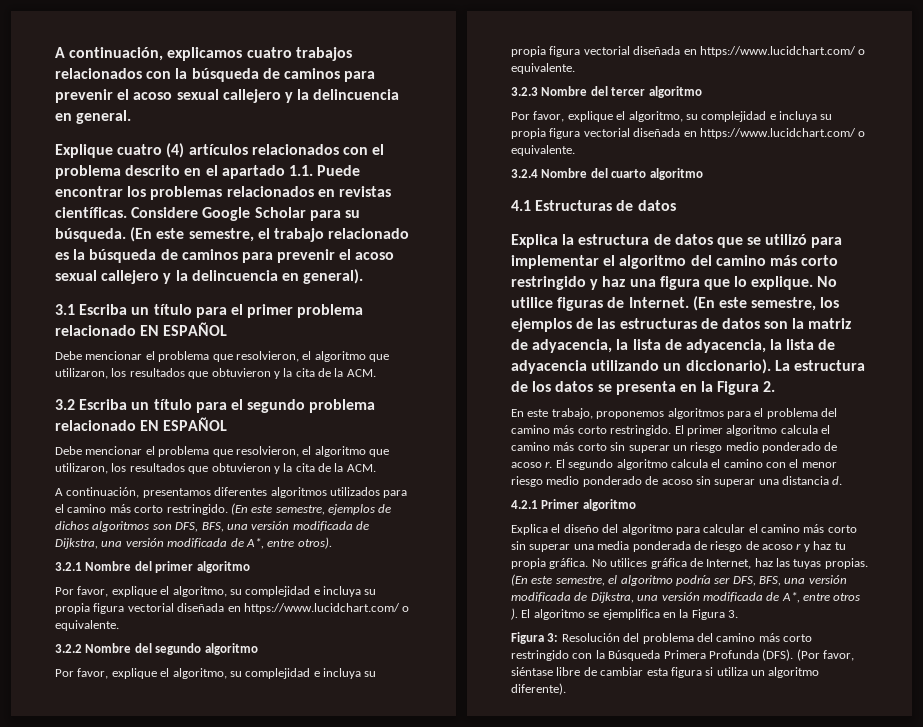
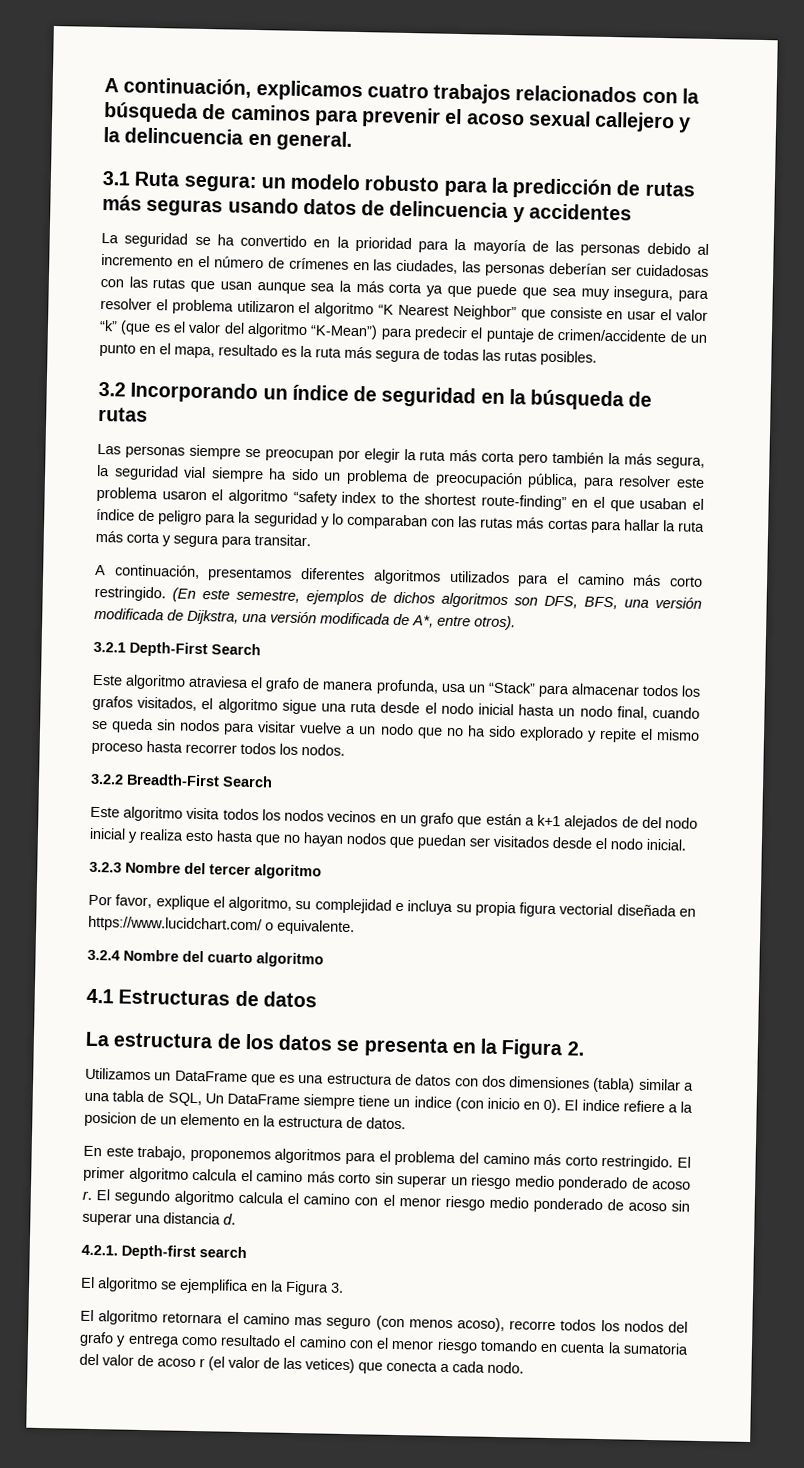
- Explique cuatro (4) artículos relacionados con el problema descrito en el apartado 1.1. Puede encontrar los problemas relacionados en revistas científicas. Considere Google Scholar para su búsqueda. (En este semestre, el trabajo relacionado es la búsqueda de caminos para prevenir el acoso sexual callejero y la delincuencia en general).
- 3.1 Escriba un título para el primer problema relacionado EN ESPAÑOL
- Debe mencionar el problema que resolvieron, el algoritmo que utilizaron, los resultados que obtuvieron y la cita de la ACM.
- 3.2 Escriba un título para el segundo problema relacionado EN ESPAÑOL
- Debe mencionar el problema que resolvieron, el algoritmo que utilizaron, los resultados que obtuvieron y la cita de la ACM.
+ 3.1 Ruta segura: un modelo robusto para la predicción de rutas más seguras usando datos de delincuencia y accidentes
+ La seguridad se ha convertido en la prioridad para la mayoría de las personas debido al incremento en el número de crímenes en las ciudades, las personas deberían ser cuidadosas con las rutas que usan aunque sea la más corta ya que puede que sea muy insegura, para resolver el problema utilizaron el algoritmo “K Nearest Neighbor” que consiste en usar el valor “k” (que es el valor del algoritmo “K-Mean”) para predecir el puntaje de crimen/accidente de un punto en el mapa, resultado es la ruta más segura de todas las rutas posibles.
+ 3.2 Incorporando un índice de seguridad en la búsqueda de rutas
+ Las personas siempre se preocupan por elegir la ruta más corta pero también la más segura, la seguridad vial siempre ha sido un problema de preocupación pública, para resolver este problema usaron el algoritmo “safety index to the shortest route-finding” en el que usaban el índice de peligro para la seguridad y lo comparaban con las rutas más cortas para hallar la ruta más corta y segura para transitar.
- 3.2.1 Nombre del primer algoritmo
- Por favor, explique el algoritmo, su complejidad e incluya su propia figura vectorial diseñada en https://www.lucidchart.com/ o equivalente.
- 3.2.2 Nombre del segundo algoritmo
- Por favor, explique el algoritmo, su complejidad e incluya su propia figura vectorial diseñada en https://www.lucidchart.com/ o equivalente.
+ 3.2.1 Depth-First Search
+ Este algoritmo atraviesa el grafo de manera profunda, usa un “Stack” para almacenar todos los grafos visitados, el algoritmo sigue una ruta desde el nodo inicial hasta un nodo final, cuando se queda sin nodos para visitar vuelve a un nodo que no ha sido explorado y repite el mismo proceso hasta recorrer todos los nodos.
+ 3.2.2 Breadth-First Search
+ Este algoritmo visita todos los nodos vecinos en un grafo que están a k+1 alejados de del nodo inicial y realiza esto hasta que no hayan nodos que puedan ser visitados desde el nodo inicial.
- Explica la estructura de datos que se utilizó para implementar el algoritmo del camino más corto restringido y haz una figura que lo explique. No utilice figuras de Internet. (En este semestre, los ejemplos de las estructuras de datos son la matriz de adyacencia, la lista de adyacencia, la lista de adyacencia utilizando un diccionario).
+ Utilizamos un DataFrame que es una estructura de datos con dos dimensiones (tabla) similar a una tabla de SQL, Un DataFrame siempre tiene un indice (con inicio en 0). El indice refiere a la posicion de un elemento en la estructura de datos.
- 4.2.1 Primer algoritmo
- Explica el diseño del algoritmo para calcular el camino más corto sin superar una media ponderada de riesgo de acoso r y haz tu propia gráfica. No utilices gráfica de Internet, haz las tuyas propias. (En este semestre, el algoritmo podría ser DFS, BFS, una versión modificada de Dijkstra, una versión modificada de A*, entre otros ). El algoritmo se ejemplifica en la Figura 3.
+ 4.2.1. Depth-first search
+ El algoritmo se ejemplifica en la Figura 3.
- Figura 3: Resolución del problema del camino más corto restringido con la Búsqueda Primera Profunda (DFS). (Por favor, siéntase libre de cambiar esta figura si utiliza un algoritmo diferente).
+ El algoritmo retornara el camino mas seguro (con menos acoso), recorre todos los nodos del grafo y entrega como resultado el camino con el menor riesgo tomando en cuenta la sumatoria del valor de acoso r (el valor de las vetices) que conecta a cada nodo.

